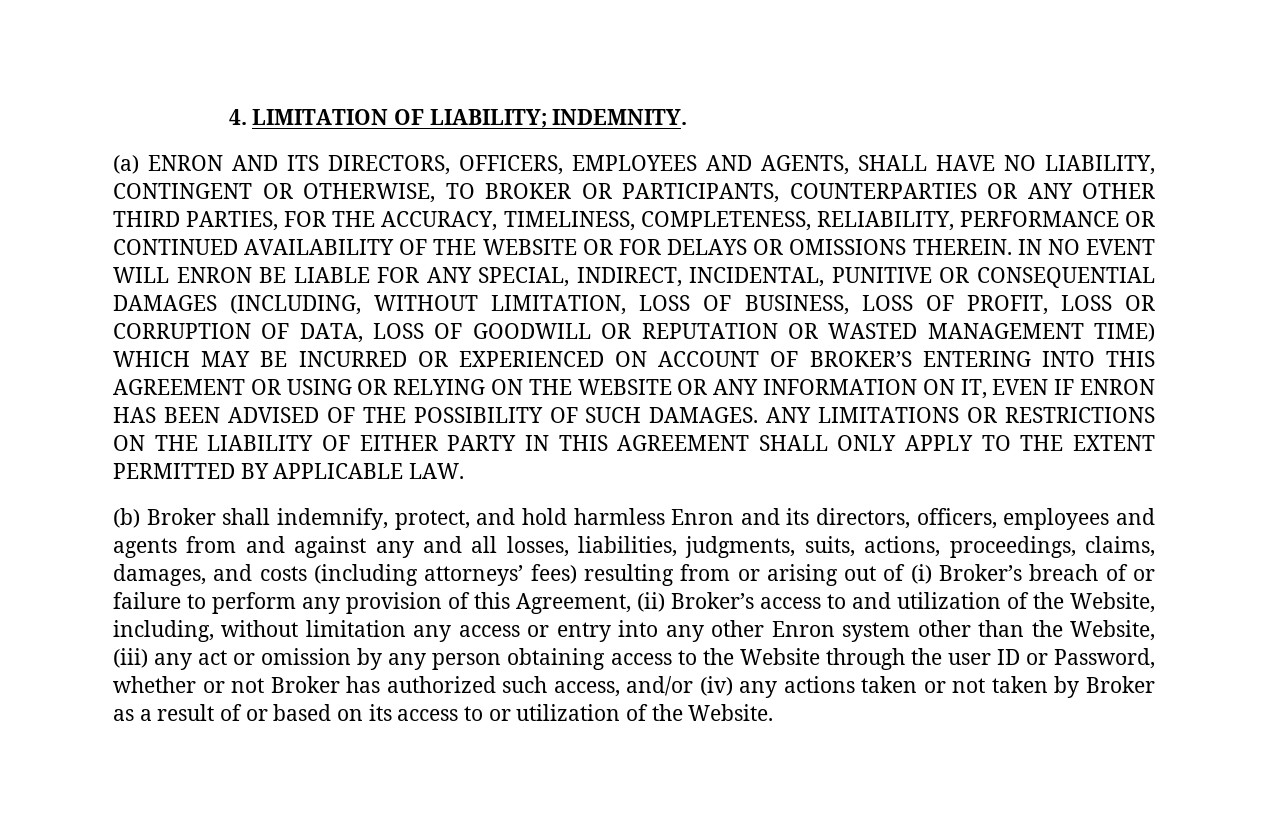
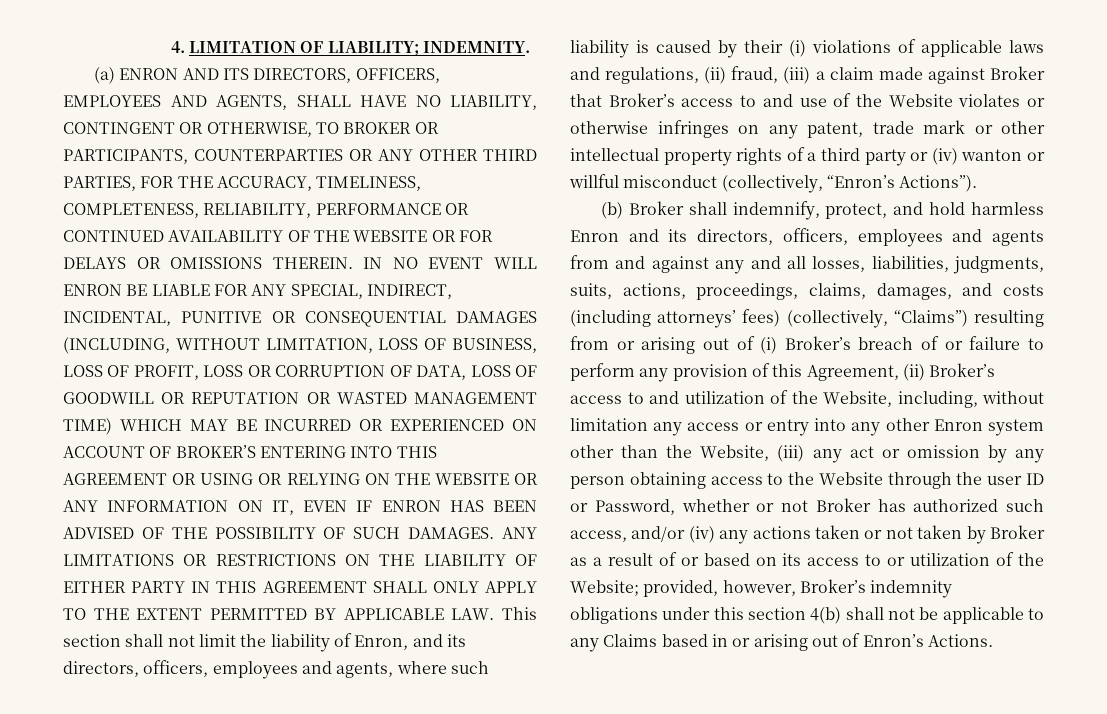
- ANY LIMITATIONS OR RESTRICTIONS ON THE LIABILITY OF EITHER PARTY IN THIS AGREEMENT SHALL ONLY APPLY TO THE EXTENT PERMITTED BY APPLICABLE LAW.
+ ANY LIMITATIONS OR RESTRICTIONS ON THE LIABILITY OF EITHER PARTY IN THIS AGREEMENT SHALL ONLY APPLY TO THE EXTENT PERMITTED BY APPLICABLE LAW. This section shall not limit the liability of Enron, and its directors, officers, employees and agents, where such liability is caused by their (i) violations of applicable laws and regulations, (ii) fraud, (iii) a claim made against Broker that Broker’s access to and use of the Website violates or otherwise infringes on any patent, trade mark or other intellectual property rights of a third party or (iv) wanton or willful misconduct (collectively, “Enron’s Actions”).
- (b) Broker shall indemnify, protect, and hold harmless Enron and its directors, officers, employees and agents from and against any and all losses, liabilities, judgments, suits, actions, proceedings, claims, damages, and costs (including attorneys’ fees) resulting from or arising out of (i) Broker’s breach of or failure to perform any provision of this Agreement, (ii) Broker’s access to and utilization of the Website, including, without limitation any access or entry into any other Enron system other than the Website, (iii) any act or omission by any person obtaining access to the Website through the user ID or Password, whether or not Broker has authorized such access, and/or (iv) any actions taken or not taken by Broker as a result of or based on its access to or utilization of the Website.
+ (b) Broker shall indemnify, protect, and hold harmless Enron and its directors, officers, employees and agents from and against any and all losses, liabilities, judgments, suits, actions, proceedings, claims, damages, and costs (including attorneys’ fees) (collectively, “Claims”) resulting from or arising out of (i) Broker’s breach of or failure to perform any provision of this Agreement, (ii) Broker’s access to and utilization of the Website, including, without limitation any access or entry into any other Enron system other than the Website, (iii) any act or omission by any person obtaining access to the Website through the user ID or Password, whether or not Broker has authorized such access, and/or (iv) any actions taken or not taken by Broker as a result of or based on its access to or utilization of the Website; provided, however, Broker’s indemnity obligations under this section 4(b) shall not be applicable to any Claims based in or arising out of Enron’s Actions.

